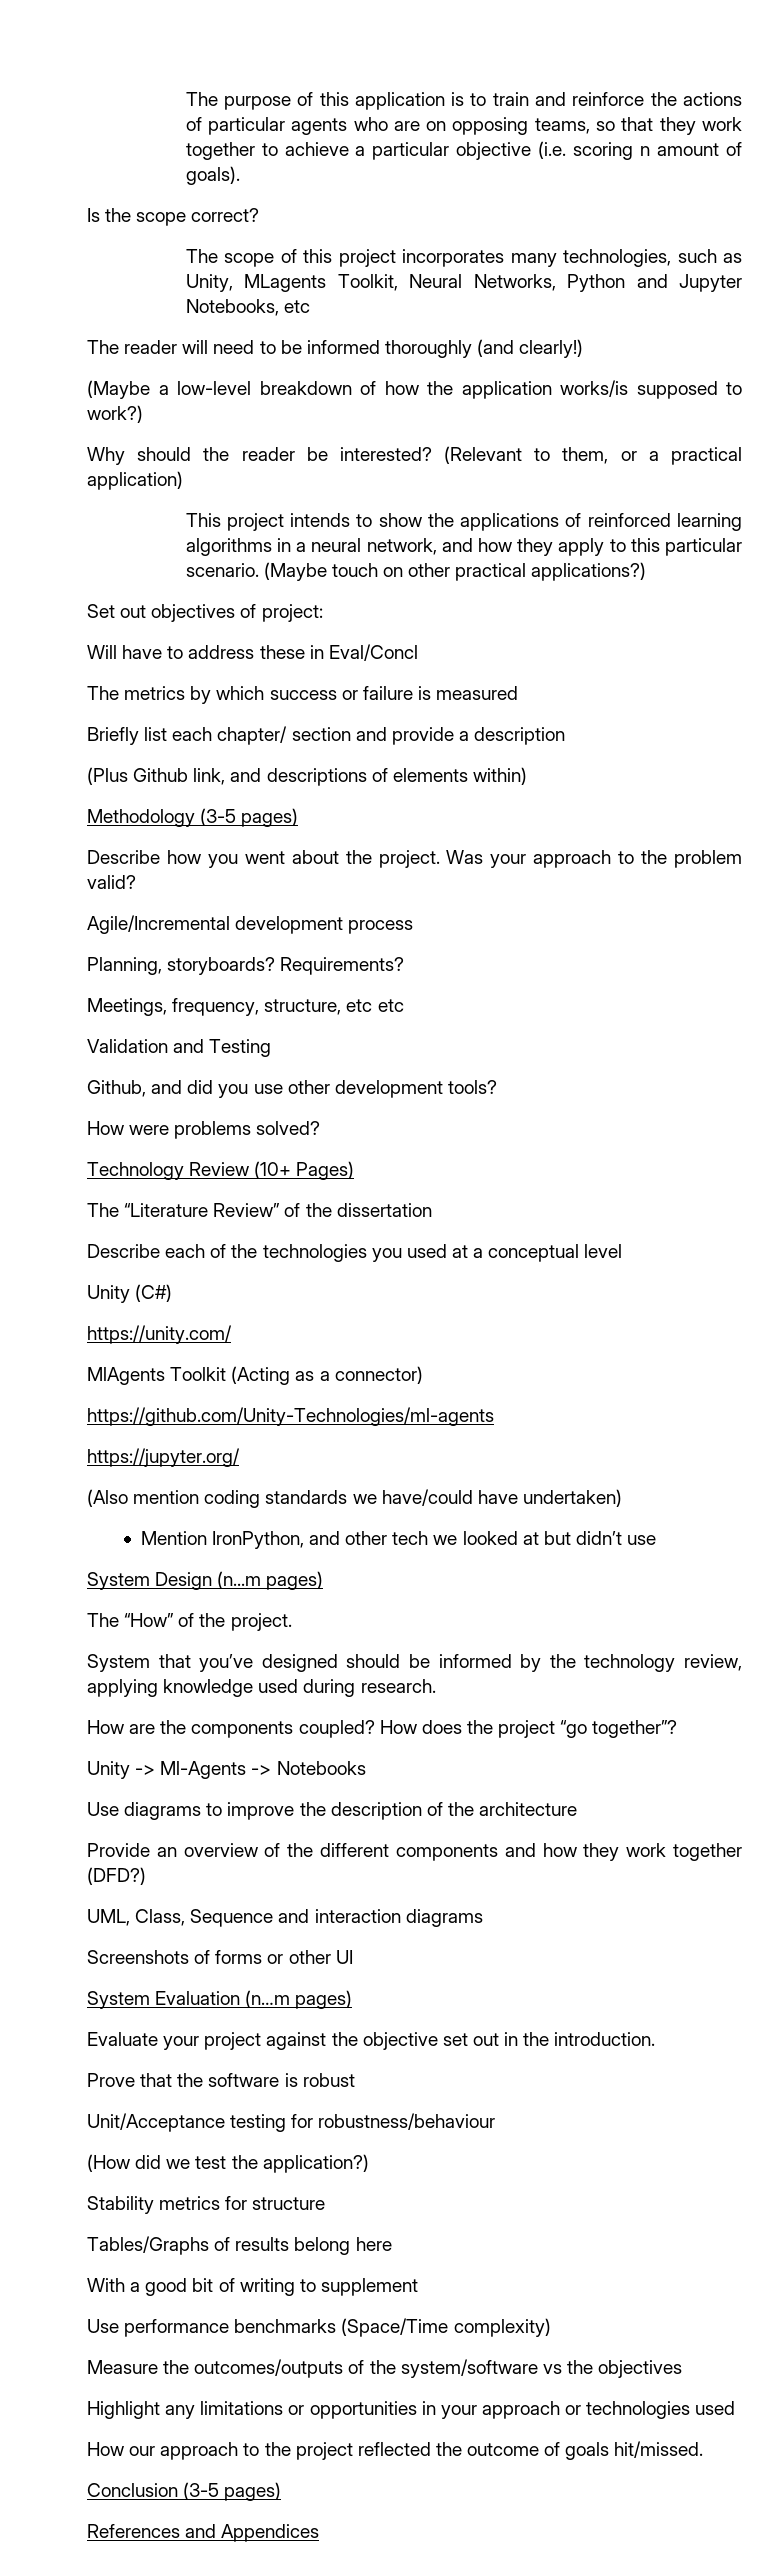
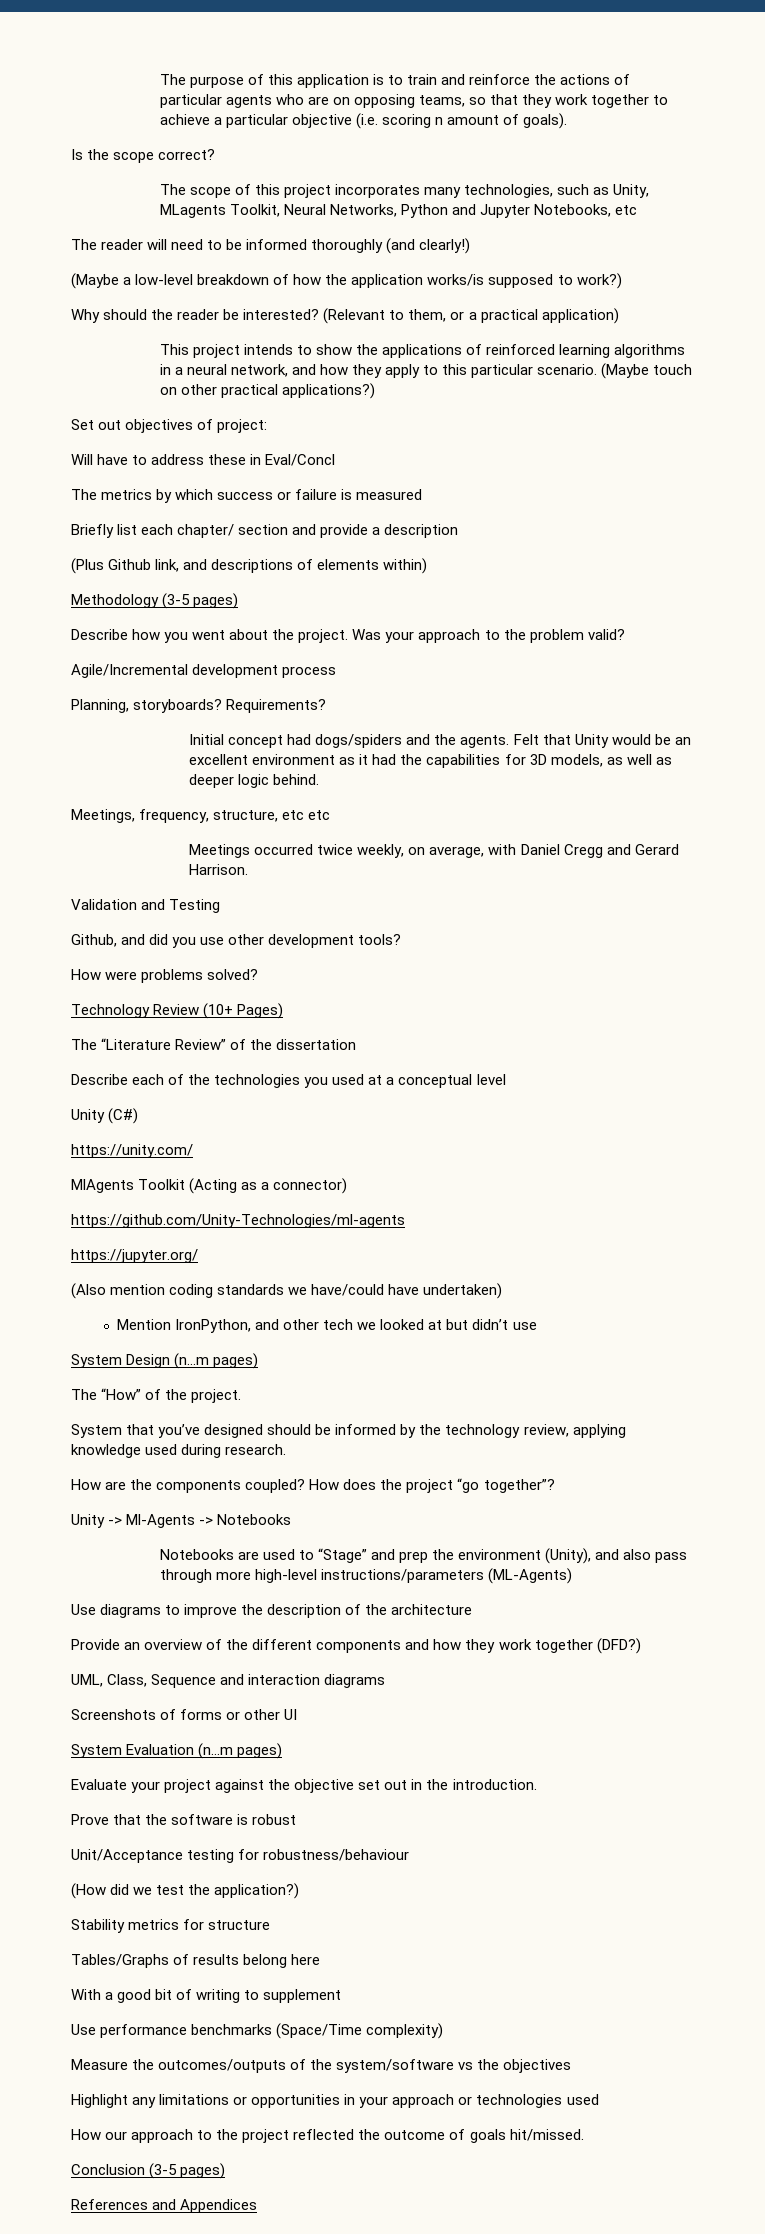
+ Initial concept had dogs/spiders and the agents. Felt that Unity would be an excellent environment as it had the capabilities for 3D models, as well as deeper logic behind.
+ Meetings occurred twice weekly, on average, with Daniel Cregg and Gerard Harrison.
+ Notebooks are used to “Stage” and prep the environment (Unity), and also pass through more high-level instructions/parameters (ML-Agents)

